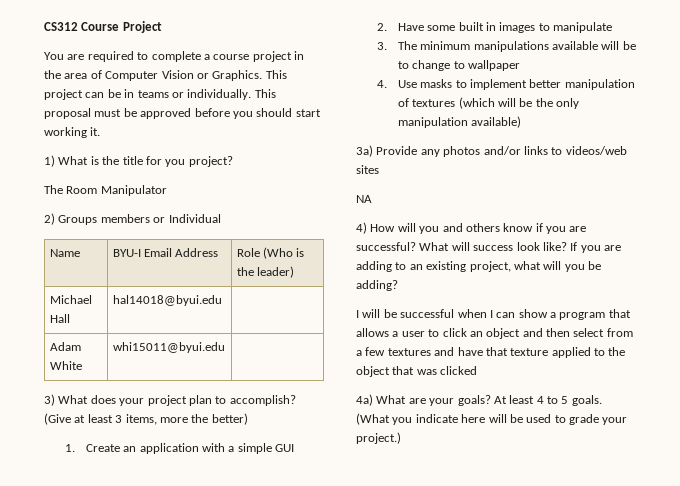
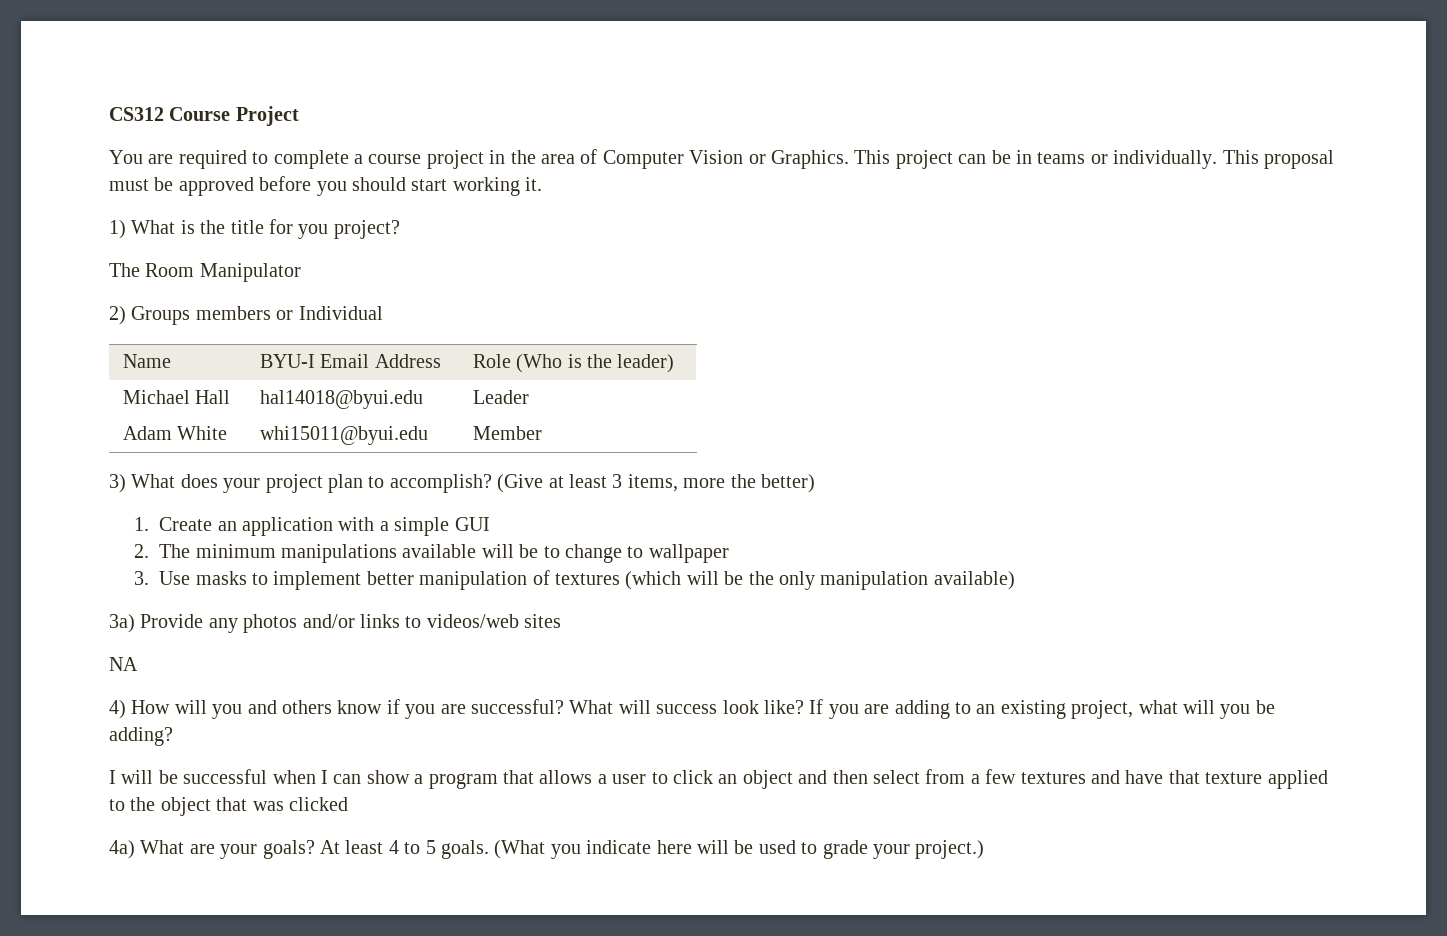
- Michael Hall | hal14018@byui.edu |
+ Michael Hall | hal14018@byui.edu | Leader
- Adam White | whi15011@byui.edu |
+ Adam White | whi15011@byui.edu | Member
- 2. Have some built in images to manipulate
- 3. The minimum manipulations available will be to change to wallpaper
+ 2. The minimum manipulations available will be to change to wallpaper
- 4. Use masks to implement better manipulation of textures (which will be the only manipulation available)
+ 3. Use masks to implement better manipulation of textures (which will be the only manipulation available)

